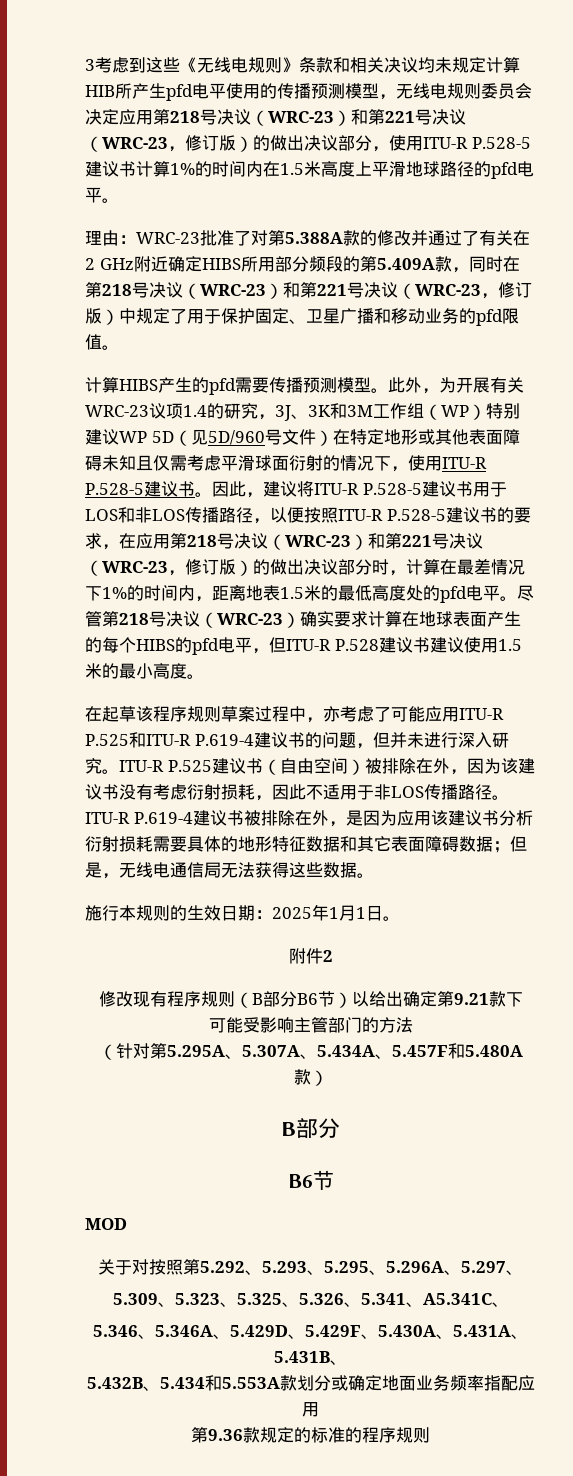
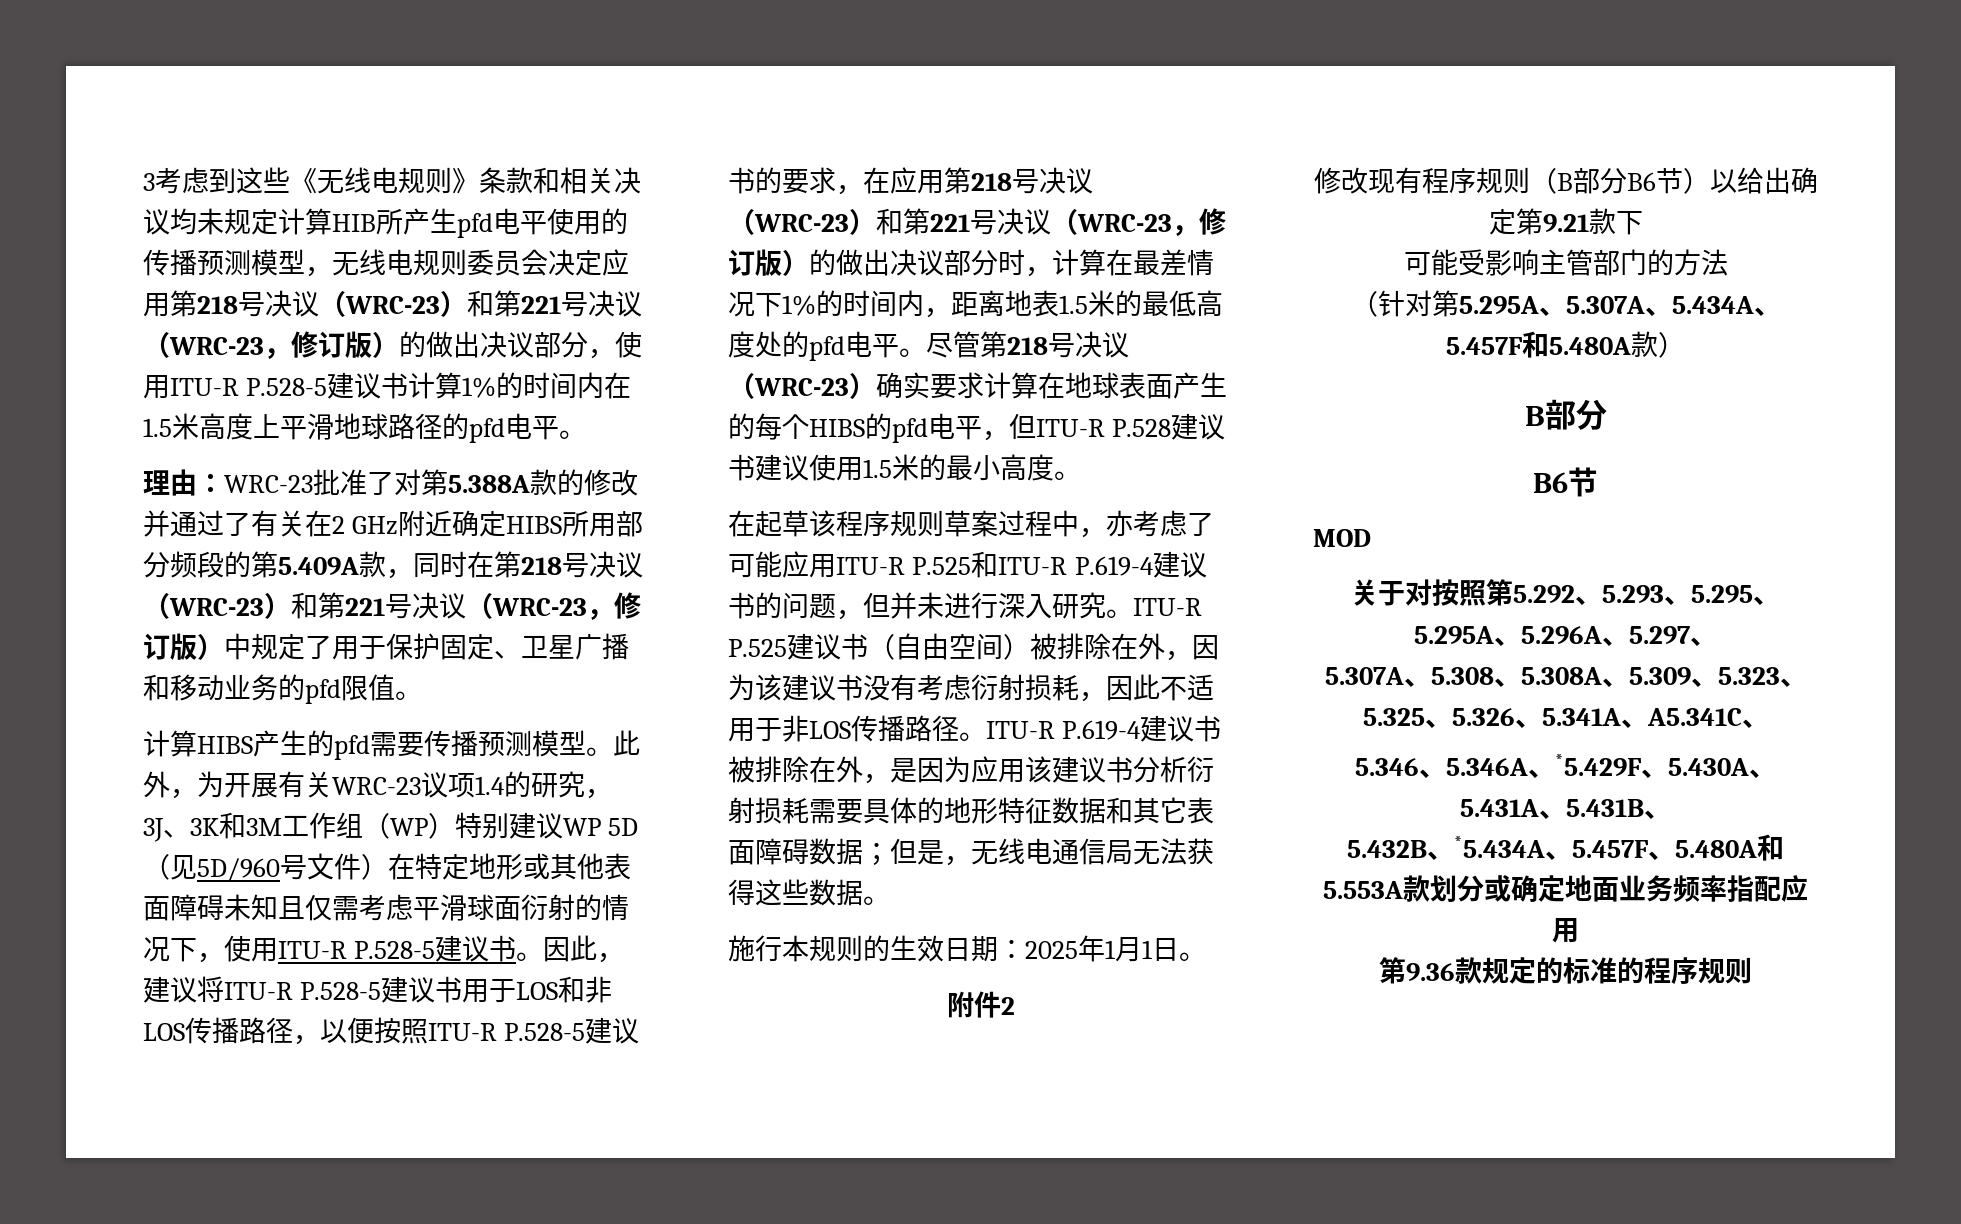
- 关于对按照第5.292、5.293、5.295、5.296A、5.297、
+ 关于对按照第5.292、5.293、5.295、5.295A、5.296A、5.297、
- 5.309、5.323、5.325、5.326、5.341、A5.341C、
+ 5.307A、5.308、5.308A、5.309、5.323、5.325、5.326、5.341A、A5.341C、
- 5.346、5.346A、5.429D、5.429F、5.430A、5.431A、5.431B、
+ 5.346、5.346A、*5.429F、5.430A、5.431A、5.431B、
- 5.432B、5.434和5.553A款划分或确定地面业务频率指配应用
+ 5.432B、*5.434A、5.457F、5.480A和5.553A款划分或确定地面业务频率指配应用

